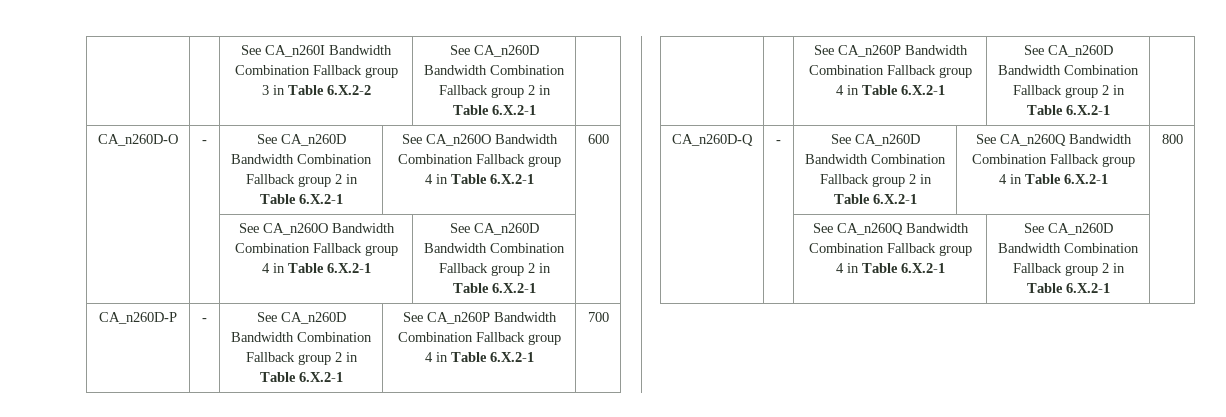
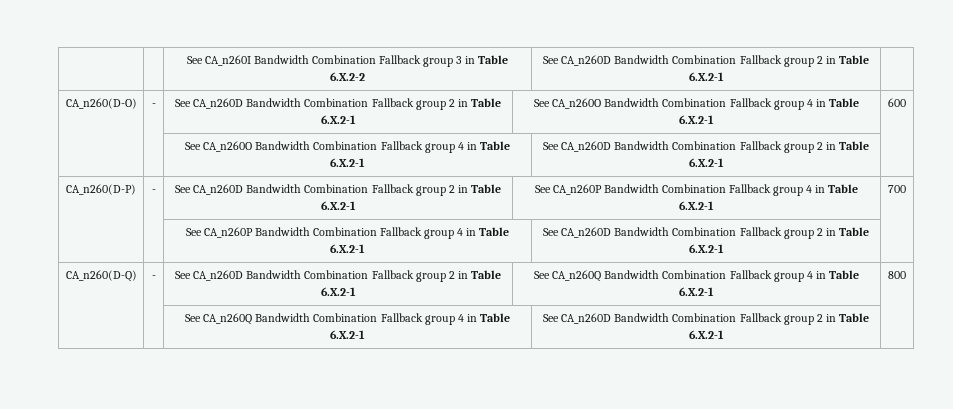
- CA_n260D-O | - | See CA_n260D Bandwidth Combination Fallback group 2 in Table 6.X.2-1 | See CA_n260O Bandwidth Combination Fallback group 4 in Table 6.X.2-1 | 600
+ CA_n260(D-O) | - | See CA_n260D Bandwidth Combination Fallback group 2 in Table 6.X.2-1 | See CA_n260O Bandwidth Combination Fallback group 4 in Table 6.X.2-1 | 600
- CA_n260D-P | - | See CA_n260D Bandwidth Combination Fallback group 2 in Table 6.X.2-1 | See CA_n260P Bandwidth Combination Fallback group 4 in Table 6.X.2-1 | 700
+ CA_n260(D-P) | - | See CA_n260D Bandwidth Combination Fallback group 2 in Table 6.X.2-1 | See CA_n260P Bandwidth Combination Fallback group 4 in Table 6.X.2-1 | 700
- CA_n260D-Q | - | See CA_n260D Bandwidth Combination Fallback group 2 in Table 6.X.2-1 | See CA_n260Q Bandwidth Combination Fallback group 4 in Table 6.X.2-1 | 800
+ CA_n260(D-Q) | - | See CA_n260D Bandwidth Combination Fallback group 2 in Table 6.X.2-1 | See CA_n260Q Bandwidth Combination Fallback group 4 in Table 6.X.2-1 | 800

